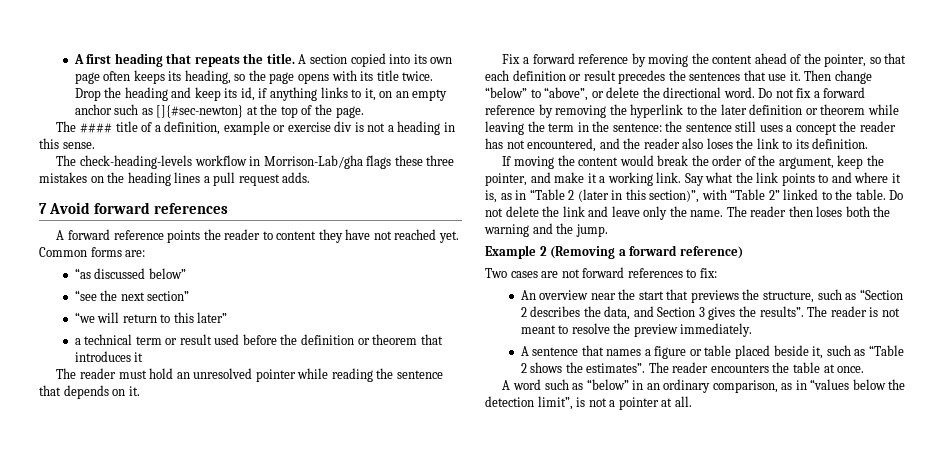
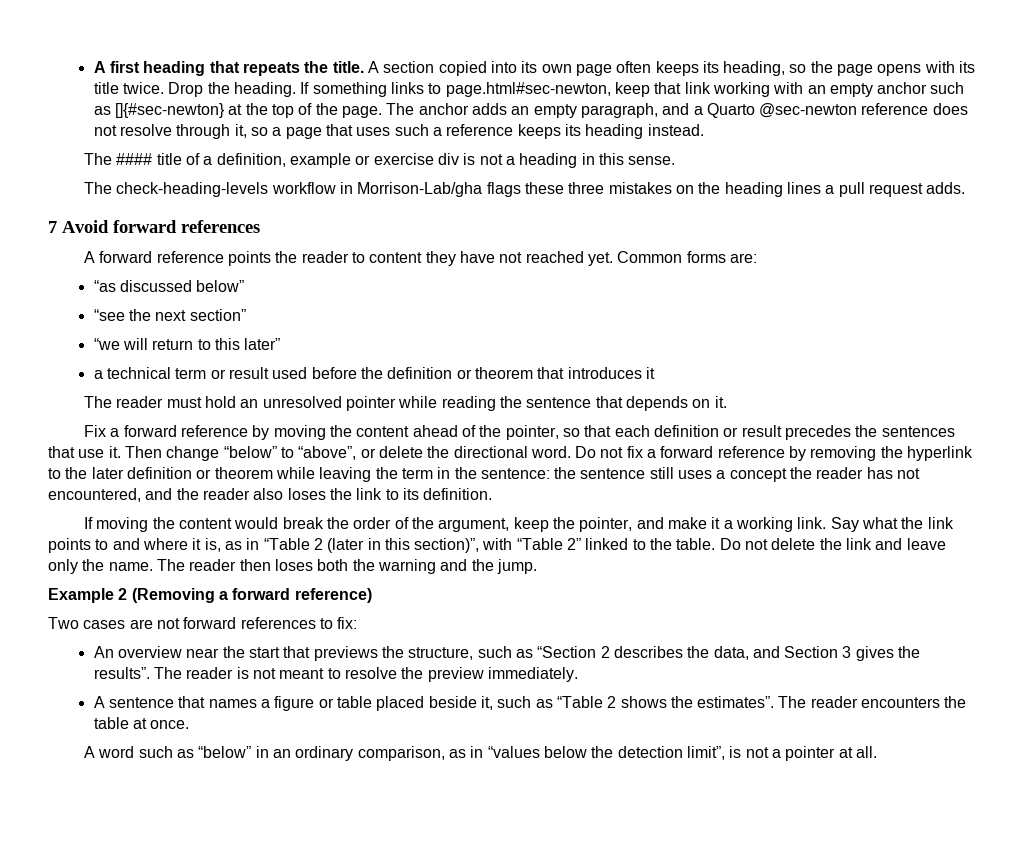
- Drop the heading and keep its id, if anything links to it, on an empty anchor such as []{#sec-newton} at the top of the page.
+ Drop the heading. If something links to page.html#sec-newton, keep that link working with an empty anchor such as []{#sec-newton} at the top of the page. The anchor adds an empty paragraph, and a Quarto @sec-newton reference does not resolve through it, so a page that uses such a reference keeps its heading instead.

